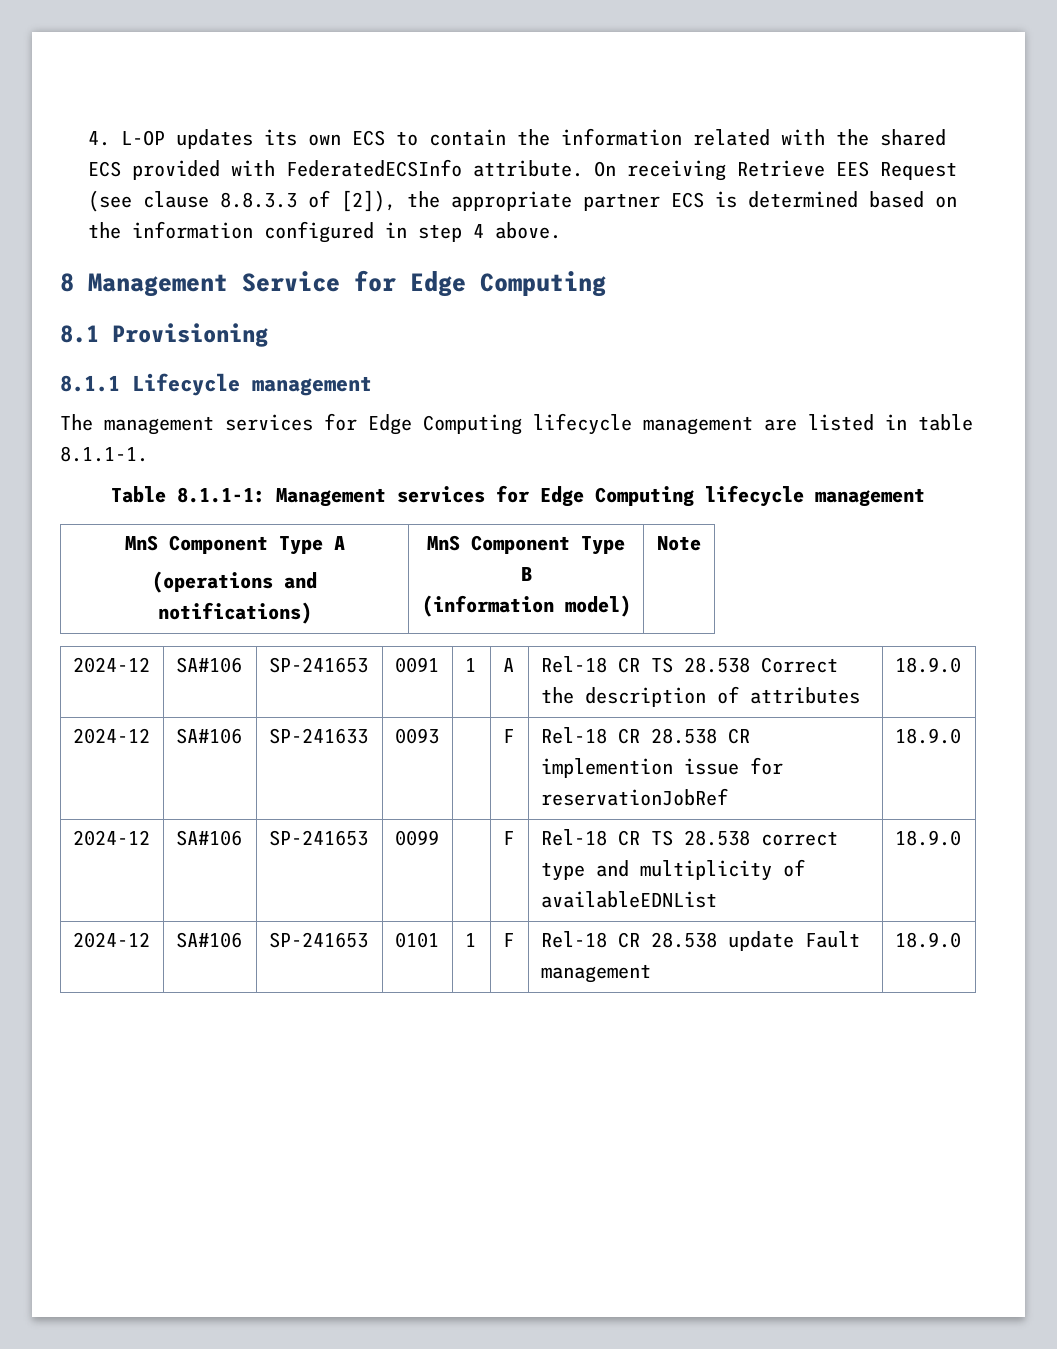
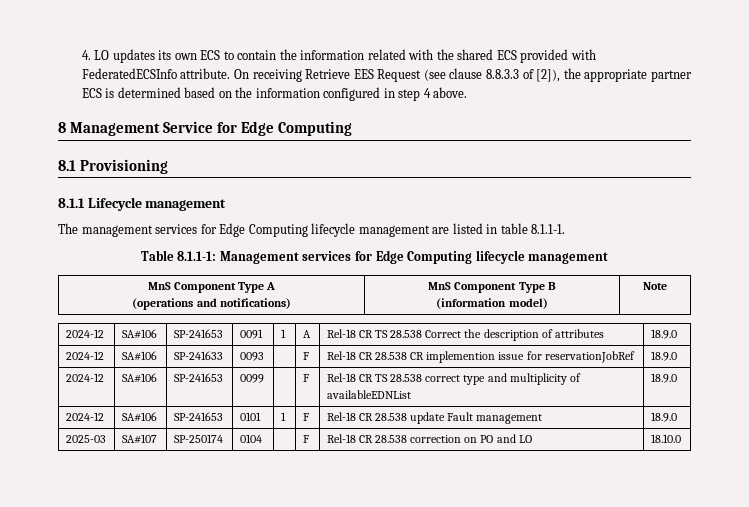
- 4. L-OP updates its own ECS to contain the information related with the shared ECS provided with FederatedECSInfo attribute.
+ 4. LO updates its own ECS to contain the information related with the shared ECS provided with FederatedECSInfo attribute.
+ 2025-03 | SA#107 | SP-250174 | 0104 | | F | Rel-18 CR 28.538 correction on PO and LO | 18.10.0

